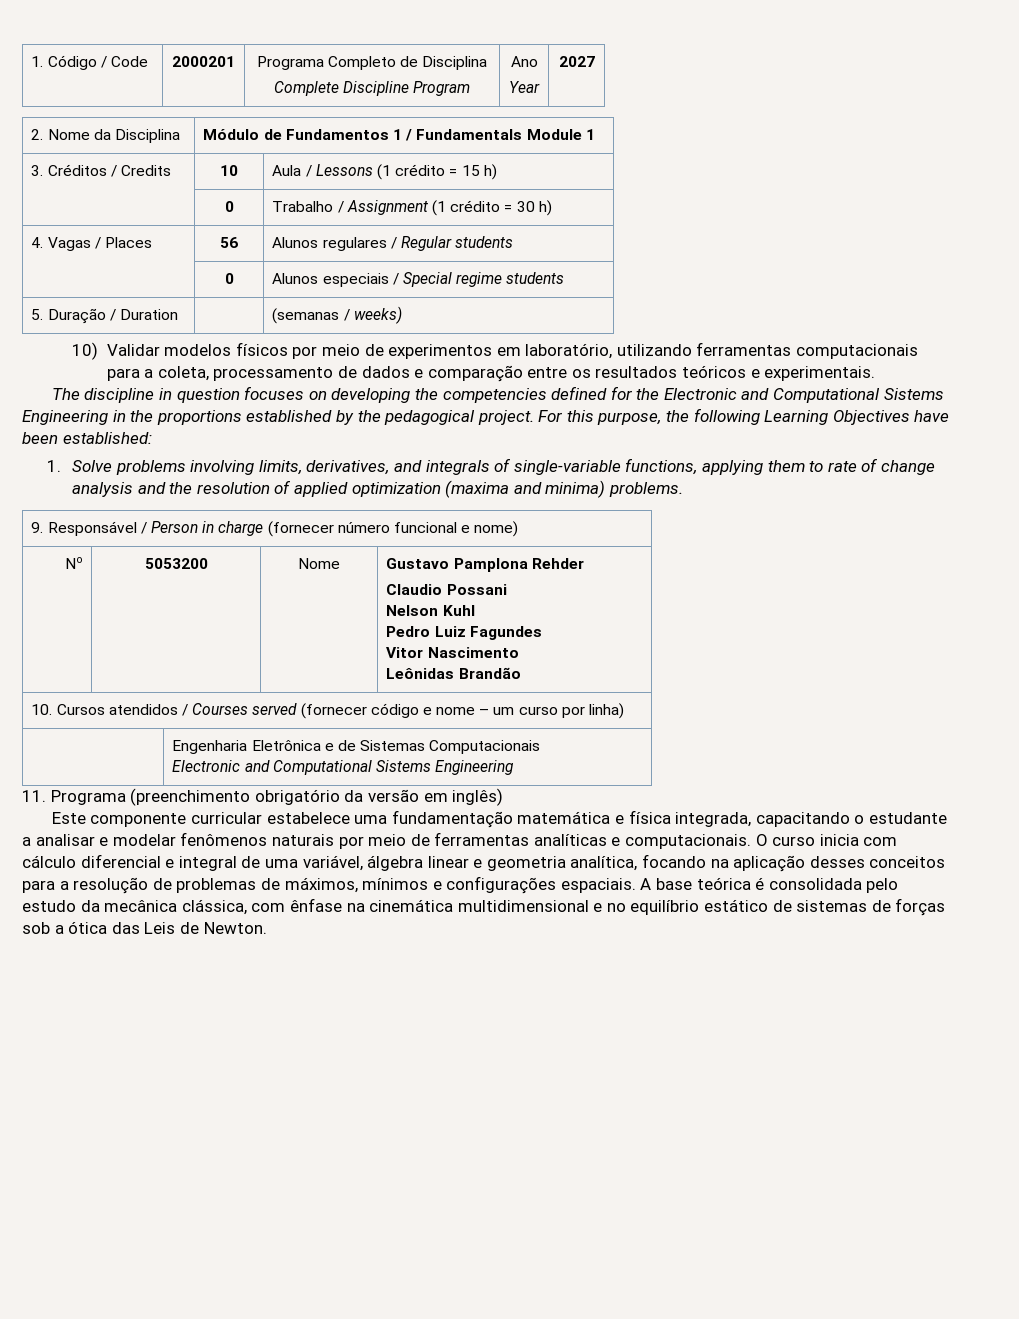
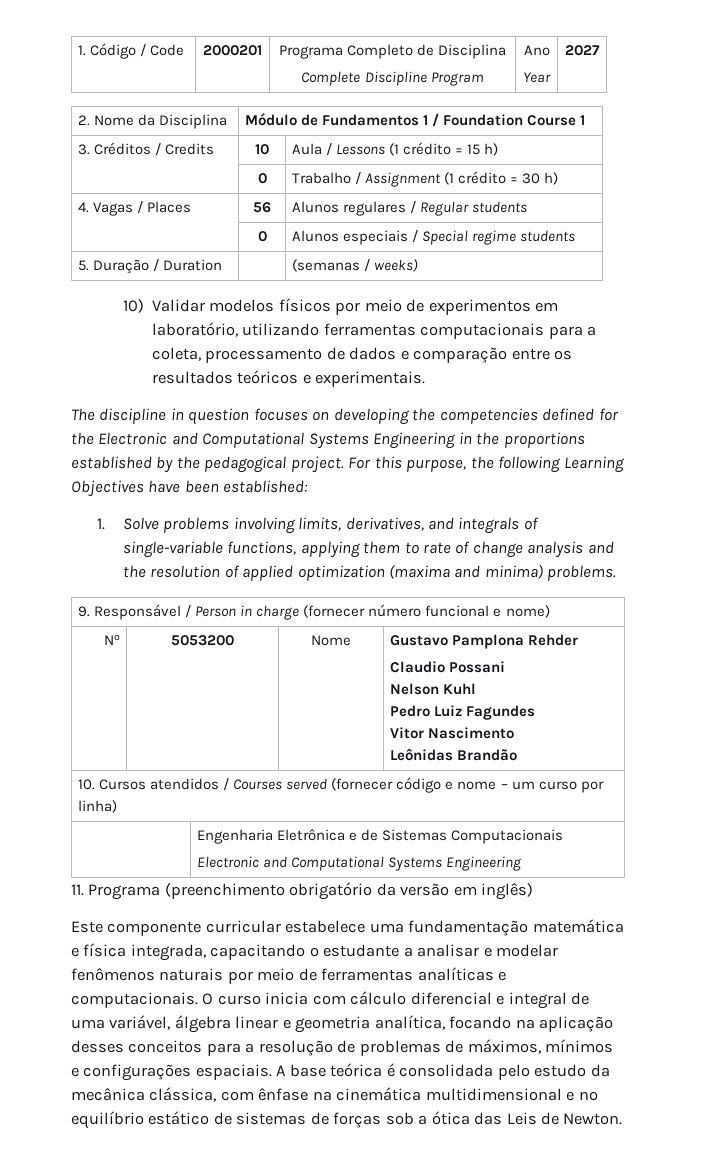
- 2. Nome da Disciplina | Módulo de Fundamentos 1 / Fundamentals Module 1
+ 2. Nome da Disciplina | Módulo de Fundamentos 1 / Foundation Course 1
- The discipline in question focuses on developing the competencies defined for the Electronic and Computational Sistems Engineering in the proportions established by the pedagogical project.
+ The discipline in question focuses on developing the competencies defined for the Electronic and Computational Systems Engineering in the proportions established by the pedagogical project.
  | Engenharia Eletrônica e de Sistemas Computacionais
- Electronic and Computational Sistems Engineering
+ Electronic and Computational Systems Engineering

